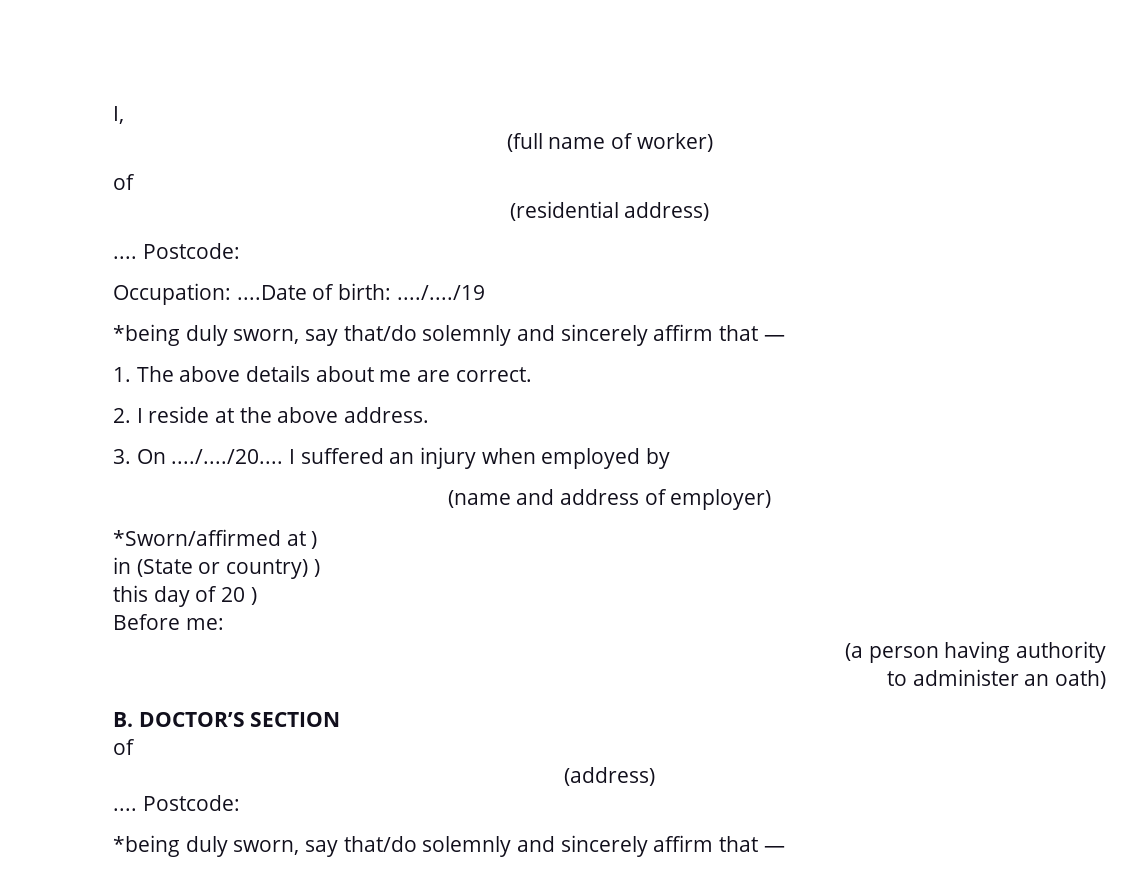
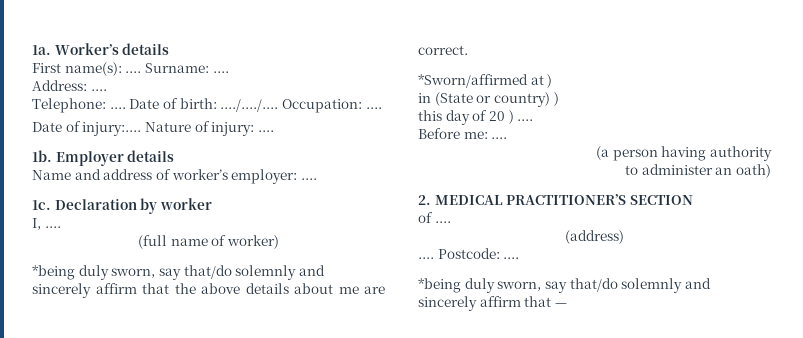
+ 1a. Worker’s details
+ First name(s): .... Surname: ....
+ Address: ....
+ Telephone: .... Date of birth: ..../..../.... Occupation: ....
+ Date of injury:.... Nature of injury: ....
+ 1b. Employer details
+ Name and address of worker’s employer: ....
+ 1c. Declaration by worker
- I,
+ I, ....
  (full name of worker)
- of
- (residential address)
- .... Postcode:
- Occupation: ....Date of birth: ..../..../19
- *being duly sworn, say that/do solemnly and sincerely affirm that —
- 1. The above details about me are correct.
+ *being duly sworn, say that/do solemnly and sincerely affirm that the above details about me are correct.
- 2. I reside at the above address.
- 3. On ..../..../20.... I suffered an injury when employed by
- (name and address of employer)
- this day of 20 )
+ this day of 20 ) ....
- Before me:
+ Before me: ....
- B. DOCTOR’S SECTION
- of
+ 2. MEDICAL PRACTITIONER’S SECTION
+ of ....
  (address)
- .... Postcode:
+ .... Postcode: ....

